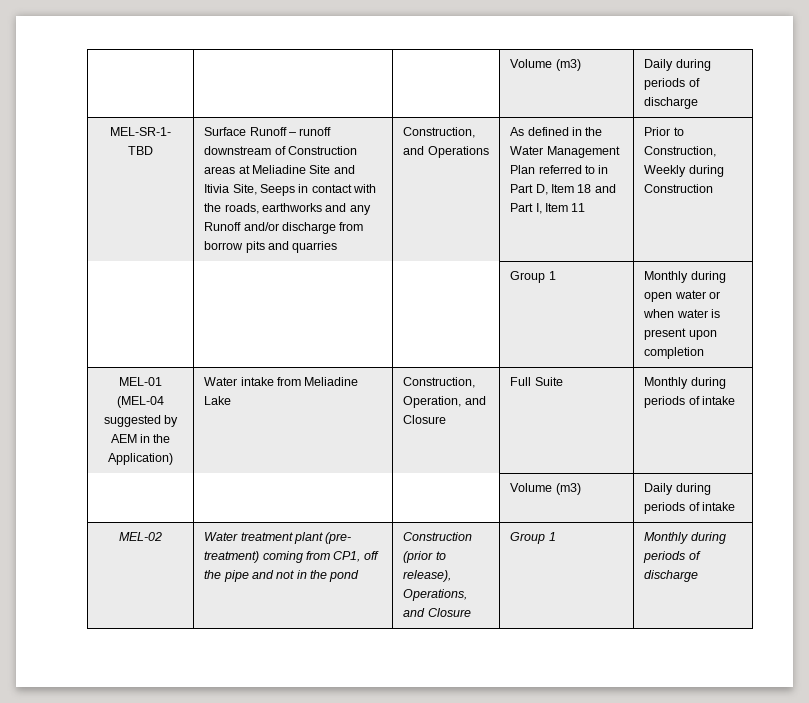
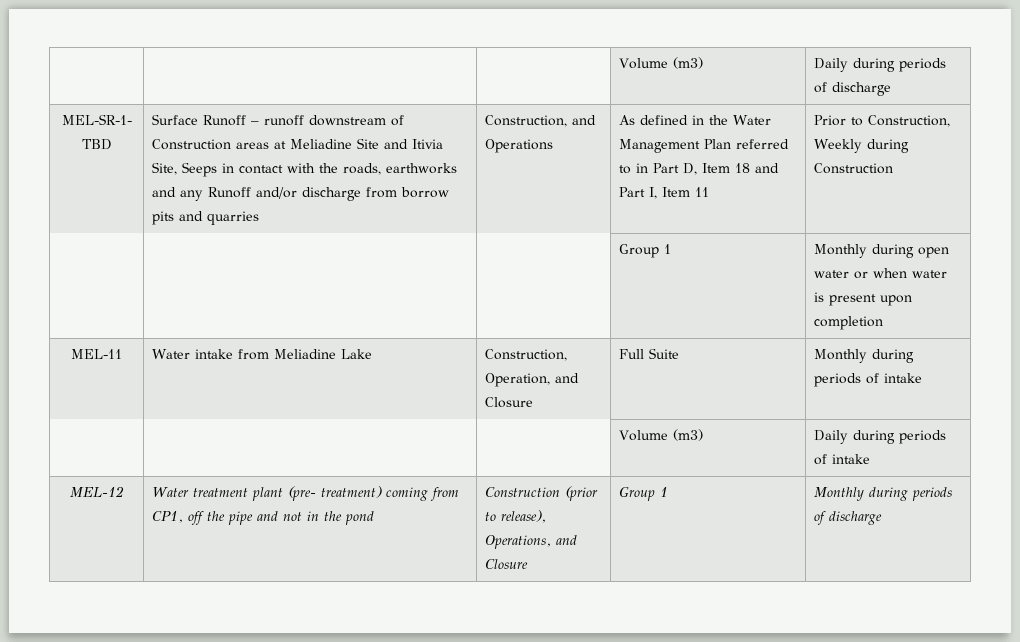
- MEL-01 (MEL-04 suggested by AEM in the Application) | Water intake from Meliadine Lake | Construction, Operation, and Closure | Full Suite | Monthly during periods of intake
+ MEL-11 | Water intake from Meliadine Lake | Construction, Operation, and Closure | Full Suite | Monthly during periods of intake
- MEL-02 | Water treatment plant (pre- treatment) coming from CP1, off the pipe and not in the pond | Construction (prior to release), Operations, and Closure | Group 1 | Monthly during periods of discharge
+ MEL-12 | Water treatment plant (pre- treatment) coming from CP1, off the pipe and not in the pond | Construction (prior to release), Operations, and Closure | Group 1 | Monthly during periods of discharge

